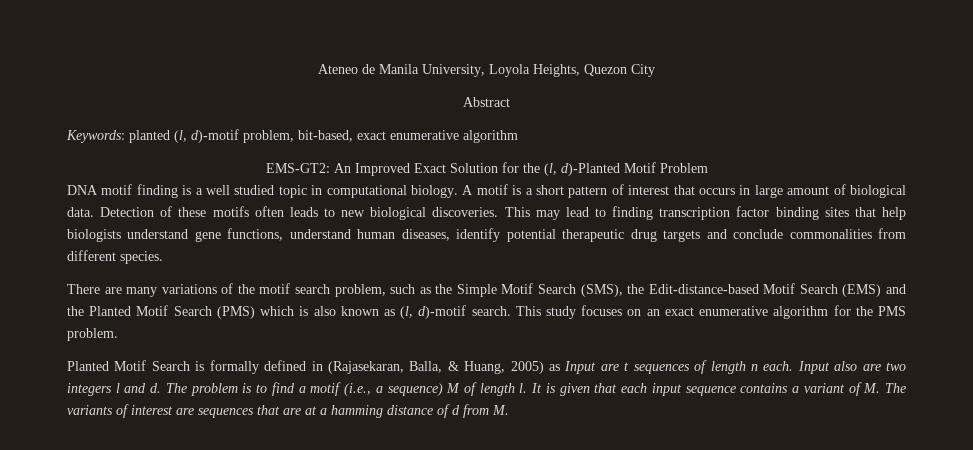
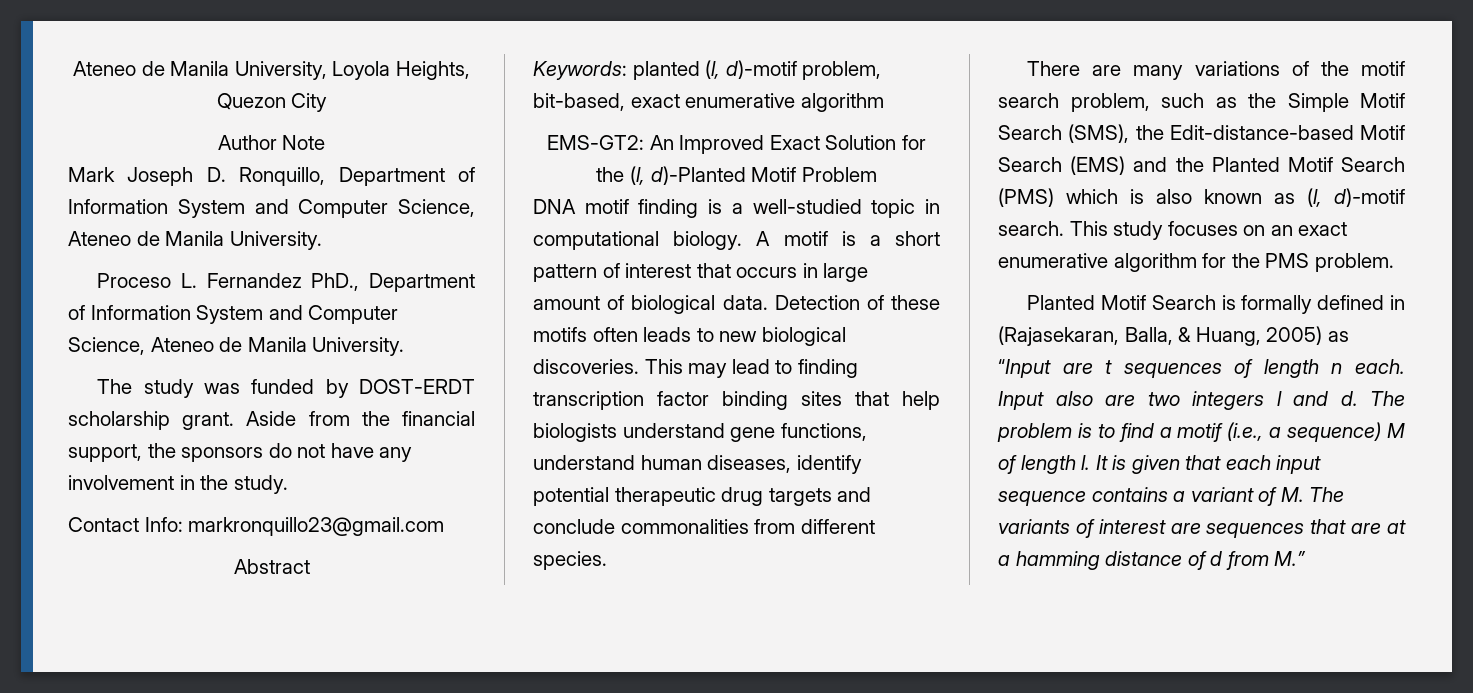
+ Author Note
+ Mark Joseph D. Ronquillo, Department of Information System and Computer Science, Ateneo de Manila University.
+ Proceso L. Fernandez PhD., Department of Information System and Computer Science, Ateneo de Manila University.
+ The study was funded by DOST-ERDT scholarship grant. Aside from the financial support, the sponsors do not have any involvement in the study.
+ Contact Info: markronquillo23@gmail.com
- DNA motif finding is a well studied topic in computational biology.
+ DNA motif finding is a well-studied topic in computational biology.
- Planted Motif Search is formally defined in (Rajasekaran, Balla, & Huang, 2005) as Input are t sequences of length n each.
+ Planted Motif Search is formally defined in (Rajasekaran, Balla, & Huang, 2005) as “Input are t sequences of length n each.
- It is given that each input sequence contains a variant of M. The variants of interest are sequences that are at a hamming distance of d from M.
+ It is given that each input sequence contains a variant of M. The variants of interest are sequences that are at a hamming distance of d from M.”

